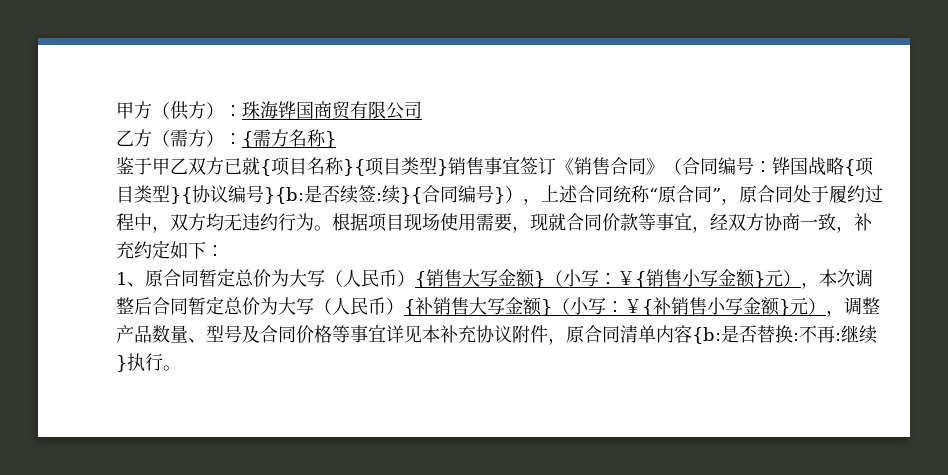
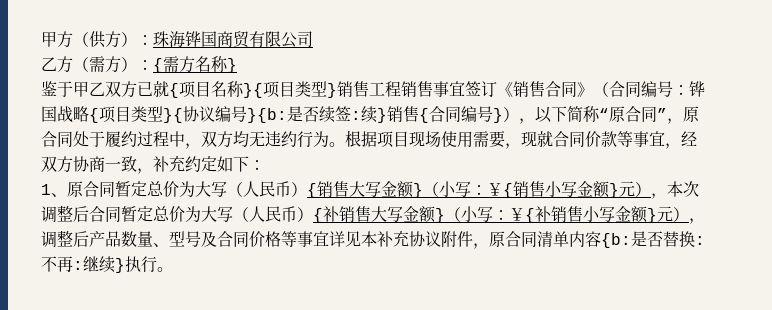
- 鉴于甲乙双方已就{项目名称}{项目类型}销售事宜签订《销售合同》（合同编号：铧国战略{项目类型}{协议编号}{b:是否续签:续}{合同编号}），上述合同统称“原合同”，原合同处于履约过程中，双方均无违约行为。
+ 鉴于甲乙双方已就{项目名称}{项目类型}销售工程销售事宜签订《销售合同》（合同编号：铧国战略{项目类型}{协议编号}{b:是否续签:续}销售{合同编号}），以下简称“原合同”，原合同处于履约过程中，双方均无违约行为。
- ￥{补销售小写金额}元），调整产品数量、型号及合同价格等事宜详见本补充协议附件，原合同清单内容{b:
+ ￥{补销售小写金额}元），调整后产品数量、型号及合同价格等事宜详见本补充协议附件，原合同清单内容{b:

